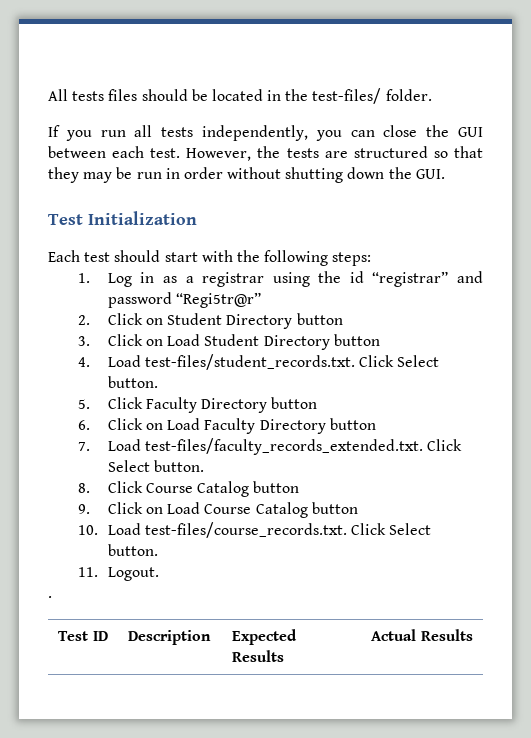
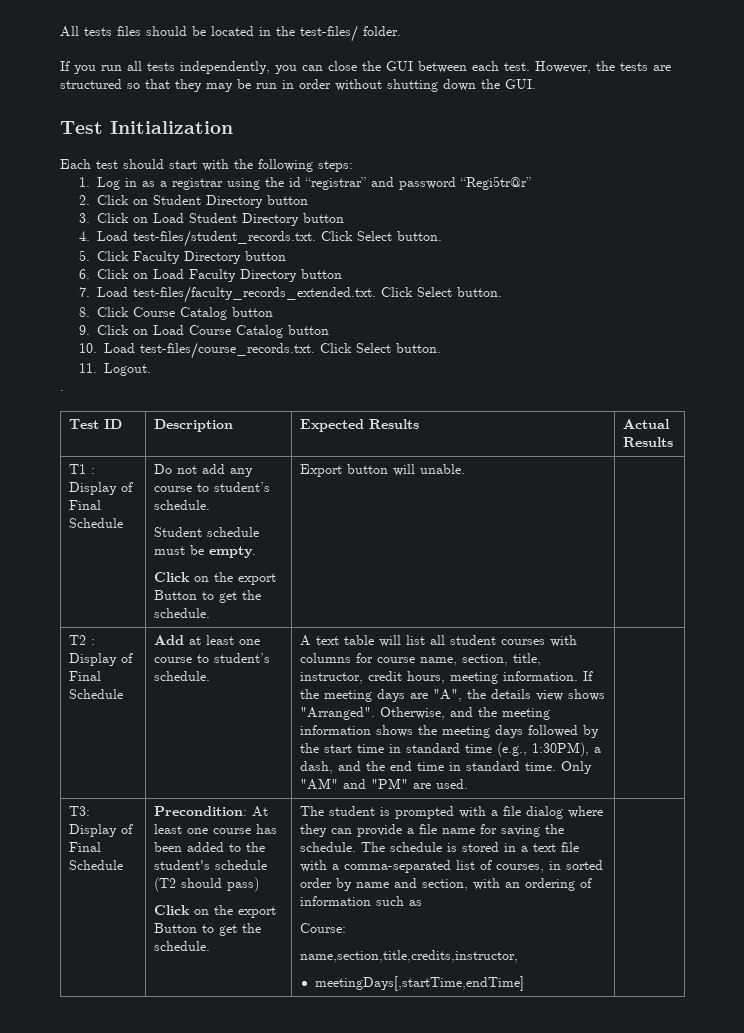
+ T1 : Display of Final Schedule | Do not add any course to student’s schedule.
+ Student schedule must be empty.
+ Click on the export Button to get the schedule. | Export button will unable. |
+ T2 : Display of Final Schedule | Add at least one course to student’s schedule. | A text table will list all student courses with columns for course name, section, title, instructor, credit hours, meeting information. If the meeting days are "A", the details view shows "Arranged". Otherwise, and the meeting information shows the meeting days followed by the start time in standard time (e.g., 1:30PM), a dash, and the end time in standard time. Only "AM" and "PM" are used. |
+ T3: Display of Final Schedule | Precondition: At least one course has been added to the student's schedule (T2 should pass)
+ Click on the export Button to get the schedule. | The student is prompted with a file dialog where they can provide a file name for saving the schedule. The schedule is stored in a text file with a comma-separated list of courses, in sorted order by name and section, with an ordering of information such as
+ Course:
+ name,section,title,credits,instructor,
+ meetingDays[,startTime,endTime]

